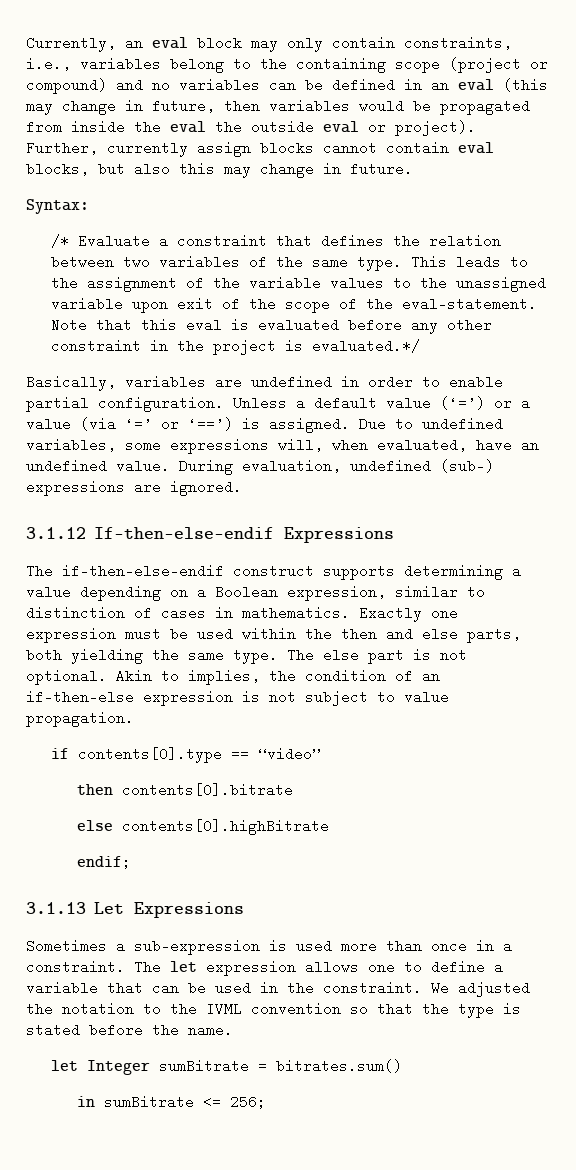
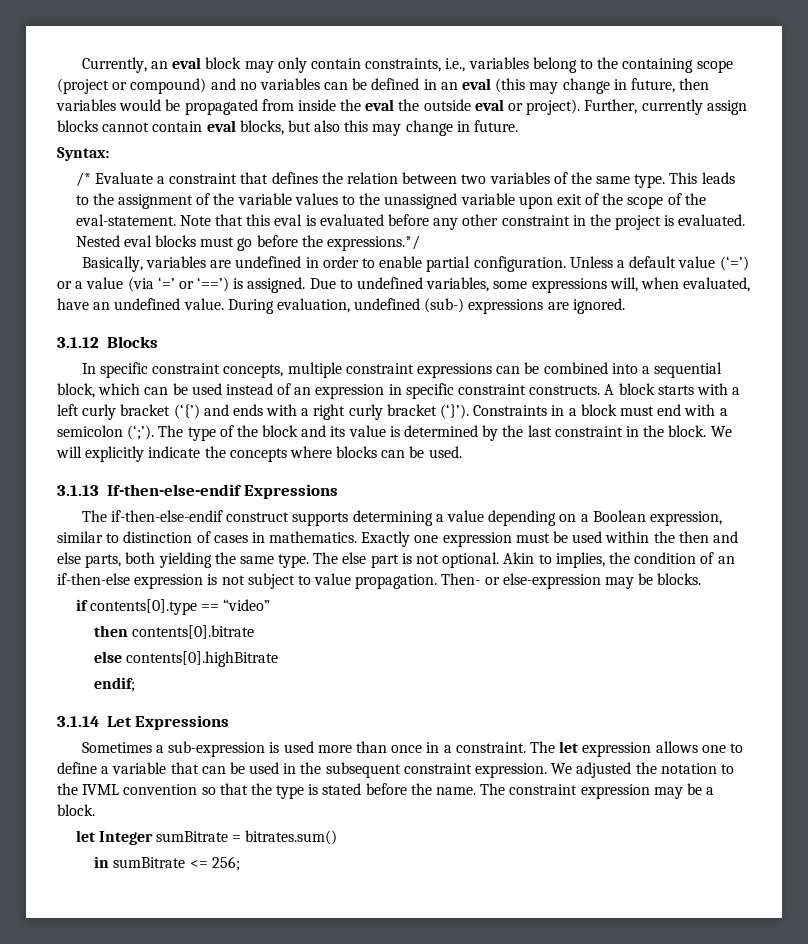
- Note that this eval is evaluated before any other constraint in the project is evaluated.*/
+ Note that this eval is evaluated before any other constraint in the project is evaluated. Nested eval blocks must go before the expressions.*/
- 3.1.12 If-then-else-endif Expressions
+ 3.1.12 Blocks
+ In specific constraint concepts, multiple constraint expressions can be combined into a sequential block, which can be used instead of an expression in specific constraint constructs. A block starts with a left curly bracket (‘{’) and ends with a right curly bracket (‘}’). Constraints in a block must end with a semicolon (‘;’). The type of the block and its value is determined by the last constraint in the block. We will explicitly indicate the concepts where blocks can be used.
+ 3.1.13 If-then-else-endif Expressions
+ Then- or else-expression may be blocks.
- 3.1.13 Let Expressions
+ 3.1.14 Let Expressions
- The let expression allows one to define a variable that can be used in the constraint.
+ The let expression allows one to define a variable that can be used in the subsequent constraint expression.
+ The constraint expression may be a block.

